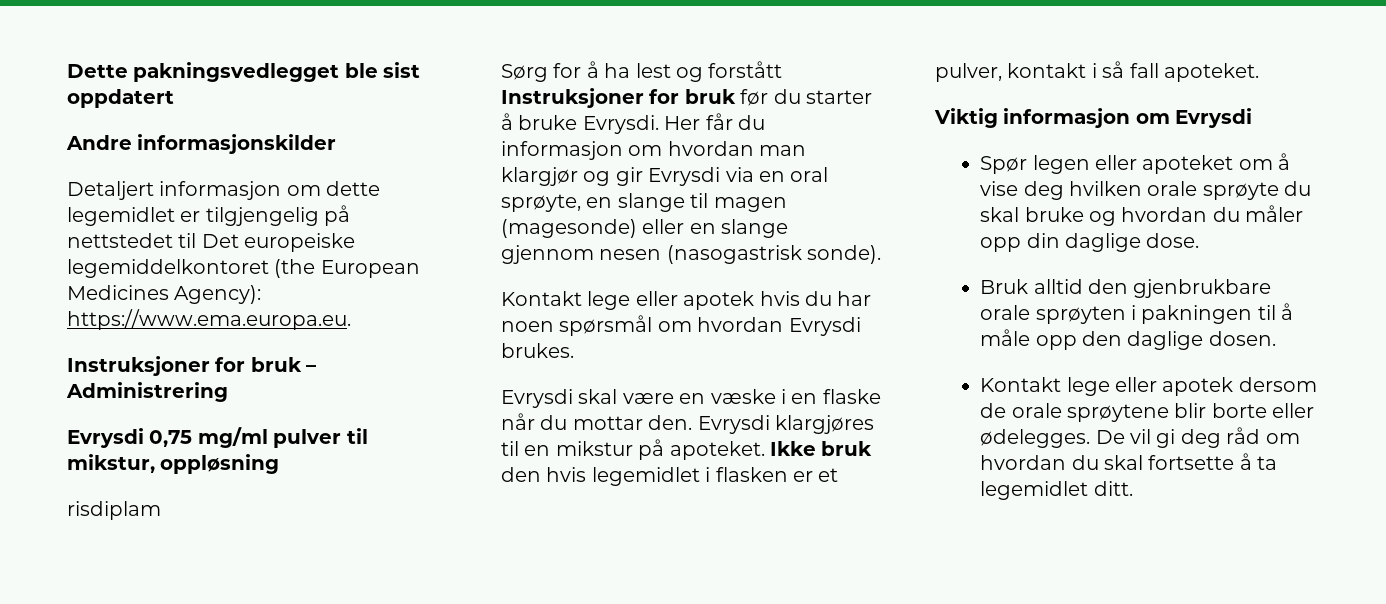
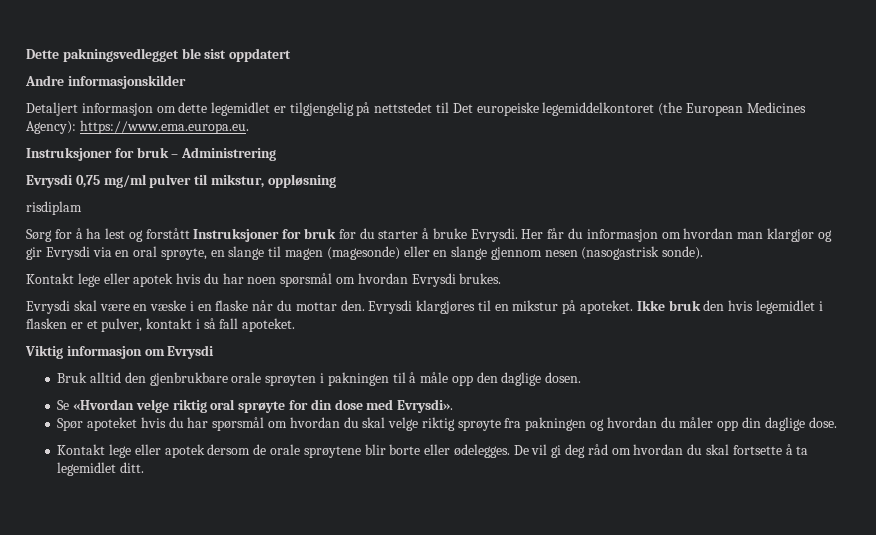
- Spør legen eller apoteket om å vise deg hvilken orale sprøyte du skal bruke og hvordan du måler opp din daglige dose.
+ Se «Hvordan velge riktig oral sprøyte for din dose med Evrysdi».
+ Spør apoteket hvis du har spørsmål om hvordan du skal velge riktig sprøyte fra pakningen og hvordan du måler opp din daglige dose.

